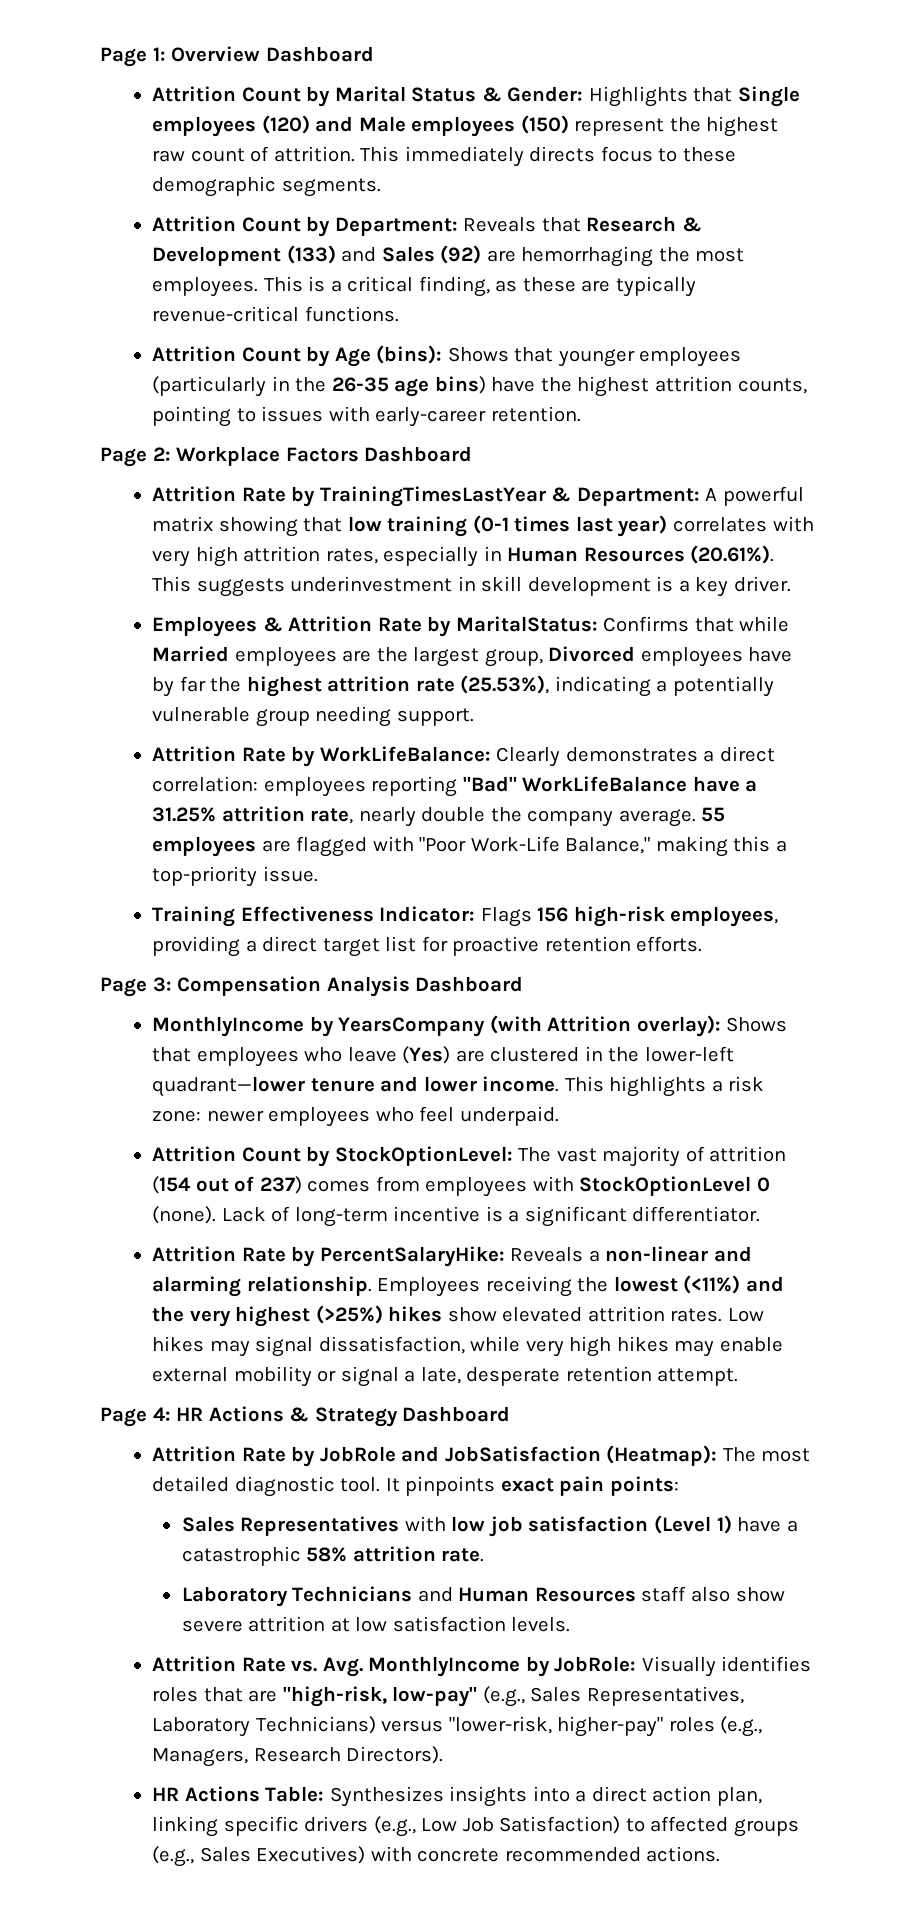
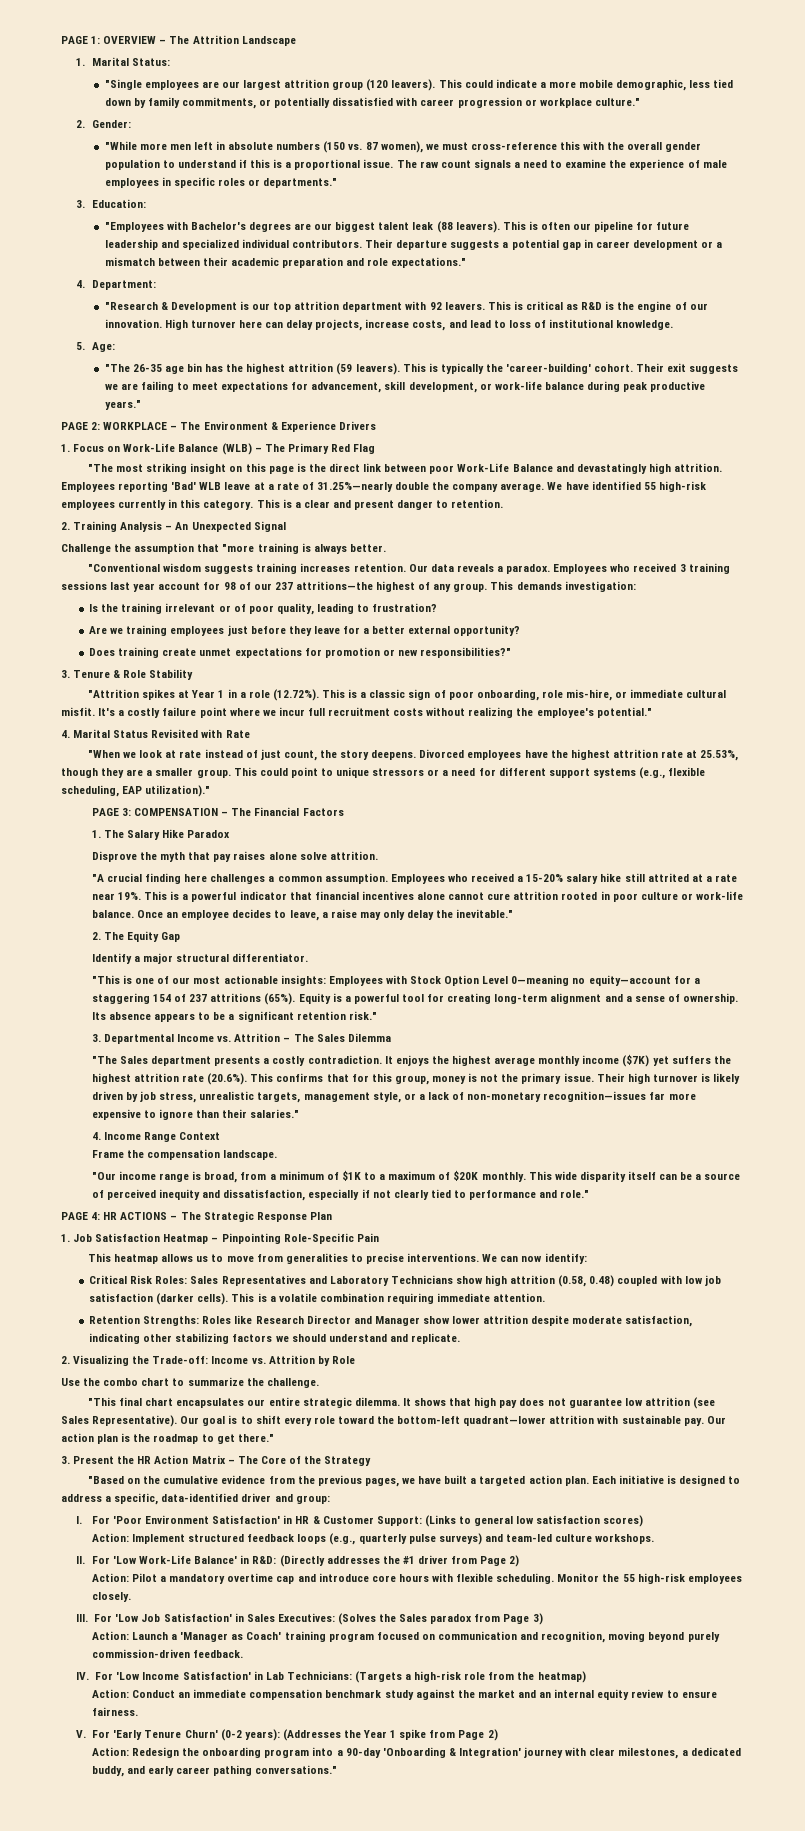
- Page 1: Overview Dashboard
- Attrition Count by Marital Status & Gender: Highlights that Single employees (120) and Male employees (150) represent the highest raw count of attrition. This immediately directs focus to these demographic segments.
- Attrition Count by Department: Reveals that Research & Development (133) and Sales (92) are hemorrhaging the most employees. This is a critical finding, as these are typically revenue-critical functions.
- Attrition Count by Age (bins): Shows that younger employees (particularly in the 26-35 age bins) have the highest attrition counts, pointing to issues with early-career retention.
- Page 2: Workplace Factors Dashboard
- Attrition Rate by TrainingTimesLastYear & Department: A powerful matrix showing that low training (0-1 times last year) correlates with very high attrition rates, especially in Human Resources (20.61%). This suggests underinvestment in skill development is a key driver.
- Employees & Attrition Rate by MaritalStatus: Confirms that while Married employees are the largest group, Divorced employees have by far the highest attrition rate (25.53%), indicating a potentially vulnerable group needing support.
- Attrition Rate by WorkLifeBalance: Clearly demonstrates a direct correlation: employees reporting "Bad" WorkLifeBalance have a 31.25% attrition rate, nearly double the company average. 55 employees are flagged with "Poor Work-Life Balance," making this a top-priority issue.
- Training Effectiveness Indicator: Flags 156 high-risk employees, providing a direct target list for proactive retention efforts.
- Page 3: Compensation Analysis Dashboard
- MonthlyIncome by YearsCompany (with Attrition overlay): Shows that employees who leave (Yes) are clustered in the lower-left quadrant—lower tenure and lower income. This highlights a risk zone: newer employees who feel underpaid.
- Attrition Count by StockOptionLevel: The vast majority of attrition (154 out of 237) comes from employees with StockOptionLevel 0 (none). Lack of long-term incentive is a significant differentiator.
- Attrition Rate by PercentSalaryHike: Reveals a non-linear and alarming relationship. Employees receiving the lowest (<11%) and the very highest (>25%) hikes show elevated attrition rates. Low hikes may signal dissatisfaction, while very high hikes may enable external mobility or signal a late, desperate retention attempt.
- Page 4: HR Actions & Strategy Dashboard
- Attrition Rate by JobRole and JobSatisfaction (Heatmap): The most detailed diagnostic tool. It pinpoints exact pain points:
- Sales Representatives with low job satisfaction (Level 1) have a catastrophic 58% attrition rate.
- Laboratory Technicians and Human Resources staff also show severe attrition at low satisfaction levels.
- Attrition Rate vs. Avg. MonthlyIncome by JobRole: Visually identifies roles that are "high-risk, low-pay" (e.g., Sales Representatives, Laboratory Technicians) versus "lower-risk, higher-pay" roles (e.g., Managers, Research Directors).
- HR Actions Table: Synthesizes insights into a direct action plan, linking specific drivers (e.g., Low Job Satisfaction) to affected groups (e.g., Sales Executives) with concrete recommended actions.
+ PAGE 1: OVERVIEW – The Attrition Landscape
+ 1. Marital Status:
+ "Single employees are our largest attrition group (120 leavers). This could indicate a more mobile demographic, less tied down by family commitments, or potentially dissatisfied with career progression or workplace culture."
+ 2. Gender:
+ "While more men left in absolute numbers (150 vs. 87 women), we must cross-reference this with the overall gender population to understand if this is a proportional issue. The raw count signals a need to examine the experience of male employees in specific roles or departments."
+ 3. Education:
+ "Employees with Bachelor's degrees are our biggest talent leak (88 leavers). This is often our pipeline for future leadership and specialized individual contributors. Their departure suggests a potential gap in career development or a mismatch between their academic preparation and role expectations."
+ 4. Department:
+ "Research & Development is our top attrition department with 92 leavers. This is critical as R&D is the engine of our innovation. High turnover here can delay projects, increase costs, and lead to loss of institutional knowledge.
+ 5. Age:
+ "The 26-35 age bin has the highest attrition (59 leavers). This is typically the 'career-building' cohort. Their exit suggests we are failing to meet expectations for advancement, skill development, or work-life balance during peak productive years."
+ PAGE 2: WORKPLACE – The Environment & Experience Drivers
+ 1. Focus on Work-Life Balance (WLB) – The Primary Red Flag
+ "The most striking insight on this page is the direct link between poor Work-Life Balance and devastatingly high attrition. Employees reporting 'Bad' WLB leave at a rate of 31.25%—nearly double the company average. We have identified 55 high-risk employees currently in this category. This is a clear and present danger to retention.
+ 2. Training Analysis – An Unexpected Signal
+ Challenge the assumption that "more training is always better.
+ "Conventional wisdom suggests training increases retention. Our data reveals a paradox. Employees who received 3 training sessions last year account for 98 of our 237 attritions—the highest of any group. This demands investigation:
+ Is the training irrelevant or of poor quality, leading to frustration?
+ Are we training employees just before they leave for a better external opportunity?
+ Does training create unmet expectations for promotion or new responsibilities?"
+ 3. Tenure & Role Stability
+ "Attrition spikes at Year 1 in a role (12.72%). This is a classic sign of poor onboarding, role mis-hire, or immediate cultural misfit. It's a costly failure point where we incur full recruitment costs without realizing the employee's potential."
+ 4. Marital Status Revisited with Rate
+ "When we look at rate instead of just count, the story deepens. Divorced employees have the highest attrition rate at 25.53%, though they are a smaller group. This could point to unique stressors or a need for different support systems (e.g., flexible scheduling, EAP utilization)."
+ PAGE 3: COMPENSATION – The Financial Factors
+ 1. The Salary Hike Paradox
+ Disprove the myth that pay raises alone solve attrition.
+ "A crucial finding here challenges a common assumption. Employees who received a 15-20% salary hike still attrited at a rate near 19%. This is a powerful indicator that financial incentives alone cannot cure attrition rooted in poor culture or work-life balance. Once an employee decides to leave, a raise may only delay the inevitable."
+ 2. The Equity Gap
+ Identify a major structural differentiator.
+ "This is one of our most actionable insights: Employees with Stock Option Level 0—meaning no equity—account for a staggering 154 of 237 attritions (65%). Equity is a powerful tool for creating long-term alignment and a sense of ownership. Its absence appears to be a significant retention risk."
+ 3. Departmental Income vs. Attrition – The Sales Dilemma
+ "The Sales department presents a costly contradiction. It enjoys the highest average monthly income ($7K) yet suffers the highest attrition rate (20.6%). This confirms that for this group, money is not the primary issue. Their high turnover is likely driven by job stress, unrealistic targets, management style, or a lack of non-monetary recognition—issues far more expensive to ignore than their salaries."
+ 4. Income Range Context
+ Frame the compensation landscape.
+ "Our income range is broad, from a minimum of $1K to a maximum of $20K monthly. This wide disparity itself can be a source of perceived inequity and dissatisfaction, especially if not clearly tied to performance and role."
+ PAGE 4: HR ACTIONS – The Strategic Response Plan
+ 1. Job Satisfaction Heatmap – Pinpointing Role-Specific Pain
+ This heatmap allows us to move from generalities to precise interventions. We can now identify:
+ Critical Risk Roles: Sales Representatives and Laboratory Technicians show high attrition (0.58, 0.48) coupled with low job satisfaction (darker cells). This is a volatile combination requiring immediate attention.
+ Retention Strengths: Roles like Research Director and Manager show lower attrition despite moderate satisfaction, indicating other stabilizing factors we should understand and replicate.
+ 2. Visualizing the Trade-off: Income vs. Attrition by Role
+ Use the combo chart to summarize the challenge.
+ "This final chart encapsulates our entire strategic dilemma. It shows that high pay does not guarantee low attrition (see Sales Representative). Our goal is to shift every role toward the bottom-left quadrant—lower attrition with sustainable pay. Our action plan is the roadmap to get there."
+ 3. Present the HR Action Matrix – The Core of the Strategy
+ "Based on the cumulative evidence from the previous pages, we have built a targeted action plan. Each initiative is designed to address a specific, data-identified driver and group:
+ I. For 'Poor Environment Satisfaction' in HR & Customer Support: (Links to general low satisfaction scores)
+ Action: Implement structured feedback loops (e.g., quarterly pulse surveys) and team-led culture workshops.
+ II. For 'Low Work-Life Balance' in R&D: (Directly addresses the #1 driver from Page 2)
+ Action: Pilot a mandatory overtime cap and introduce core hours with flexible scheduling. Monitor the 55 high-risk employees closely.
+ III. For 'Low Job Satisfaction' in Sales Executives: (Solves the Sales paradox from Page 3)
+ Action: Launch a 'Manager as Coach' training program focused on communication and recognition, moving beyond purely commission-driven feedback.
+ IV. For 'Low Income Satisfaction' in Lab Technicians: (Targets a high-risk role from the heatmap)
+ Action: Conduct an immediate compensation benchmark study against the market and an internal equity review to ensure fairness.
+ V. For 'Early Tenure Churn' (0-2 years): (Addresses the Year 1 spike from Page 2)
+ Action: Redesign the onboarding program into a 90-day 'Onboarding & Integration' journey with clear milestones, a dedicated buddy, and early career pathing conversations."

